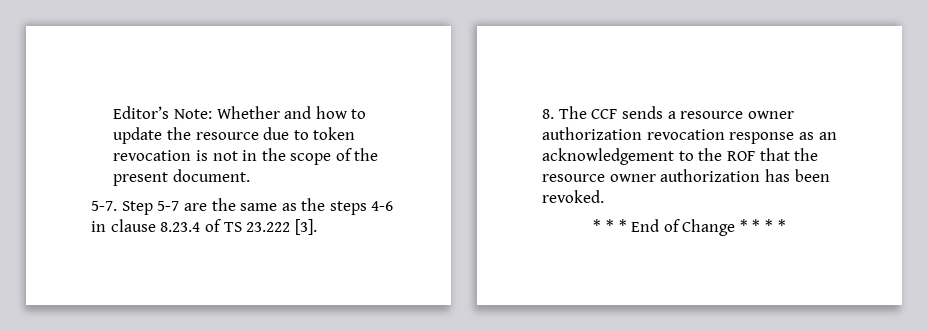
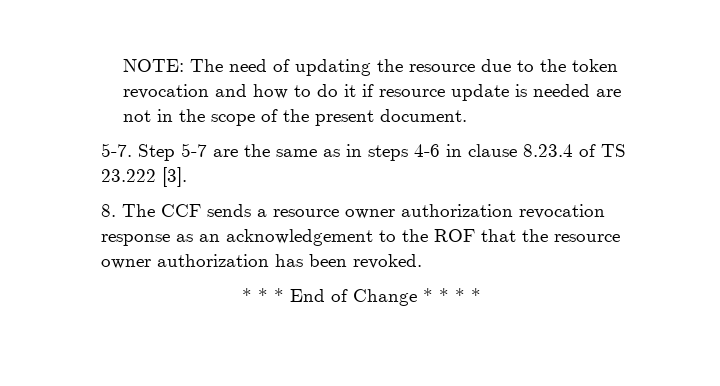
- Editor’s Note: Whether and how to update the resource due to token revocation is not in the scope of the present document.
+ NOTE: The need of updating the resource due to the token revocation and how to do it if resource update is needed are not in the scope of the present document.
- Step 5-7 are the same as the steps 4-6 in clause 8.23.4 of TS 23.222 [3].
+ Step 5-7 are the same as in steps 4-6 in clause 8.23.4 of TS 23.222 [3].

